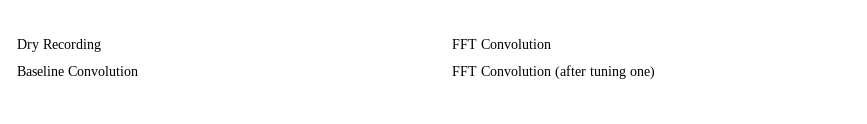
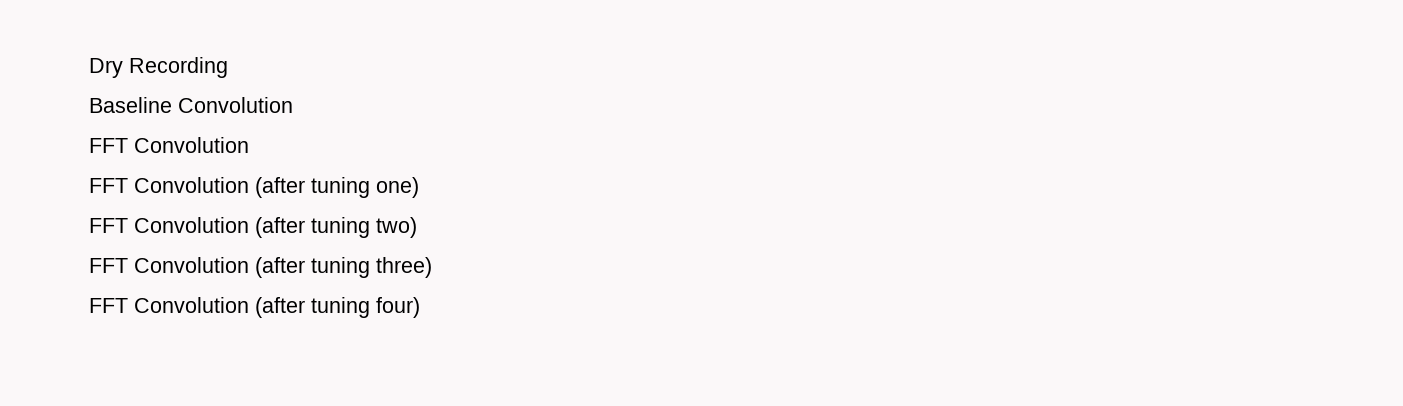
+ FFT Convolution (after tuning two)
+ FFT Convolution (after tuning three)
+ FFT Convolution (after tuning four)

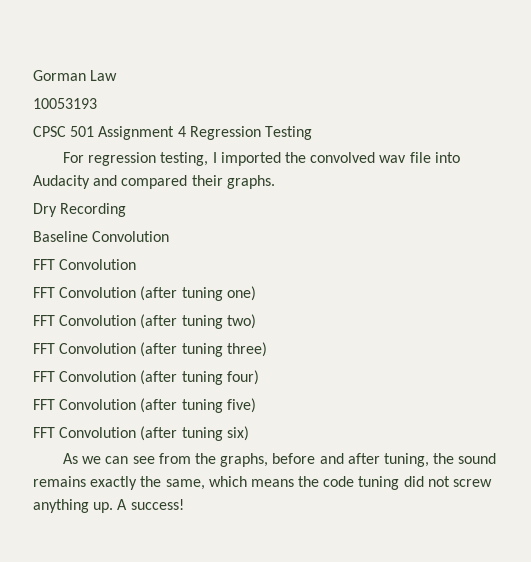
+ Gorman Law
+ 10053193
+ CPSC 501 Assignment 4 Regression Testing
+ For regression testing, I imported the convolved wav file into Audacity and compared their graphs.
+ FFT Convolution (after tuning five)
+ FFT Convolution (after tuning six)
+ As we can see from the graphs, before and after tuning, the sound remains exactly the same, which means the code tuning did not screw anything up. A success!

